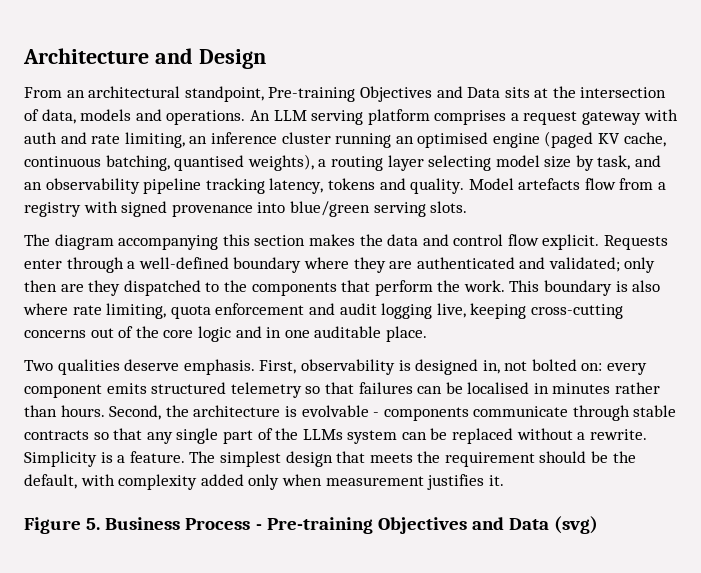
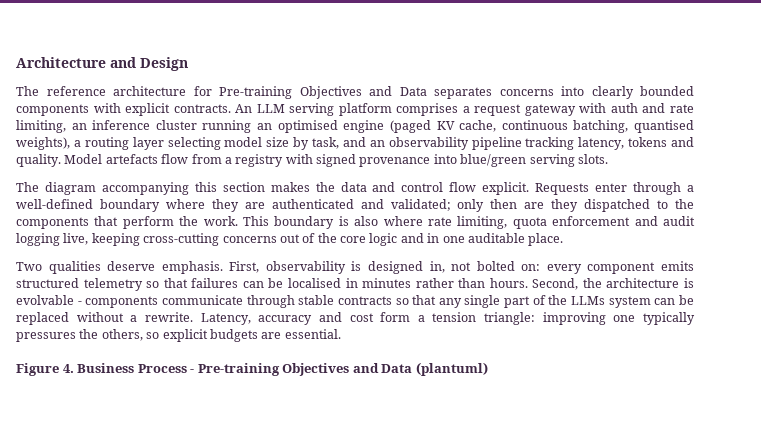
- From an architectural standpoint, Pre-training Objectives and Data sits at the intersection of data, models and operations.
+ The reference architecture for Pre-training Objectives and Data separates concerns into clearly bounded components with explicit contracts.
- Simplicity is a feature. The simplest design that meets the requirement should be the default, with complexity added only when measurement justifies it.
+ Latency, accuracy and cost form a tension triangle: improving one typically pressures the others, so explicit budgets are essential.
- Figure 5. Business Process - Pre-training Objectives and Data (svg)
+ Figure 4. Business Process - Pre-training Objectives and Data (plantuml)

